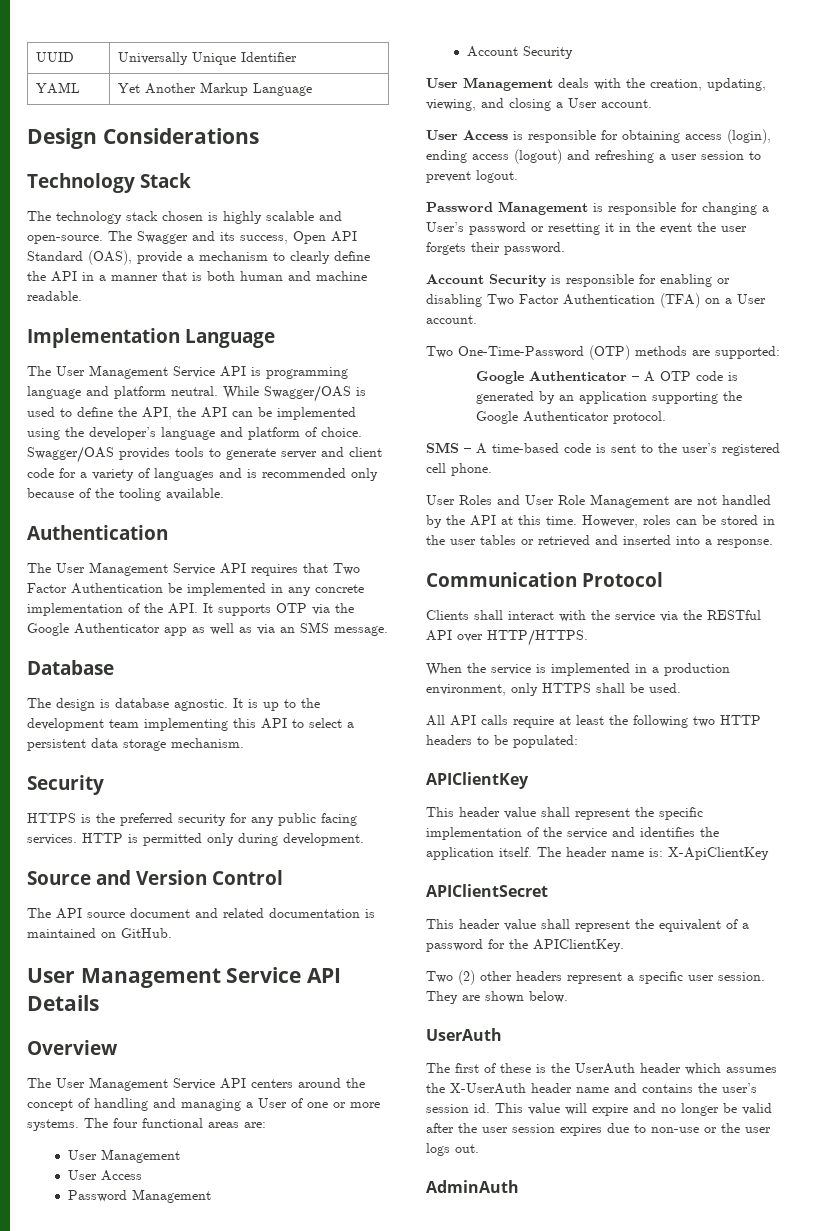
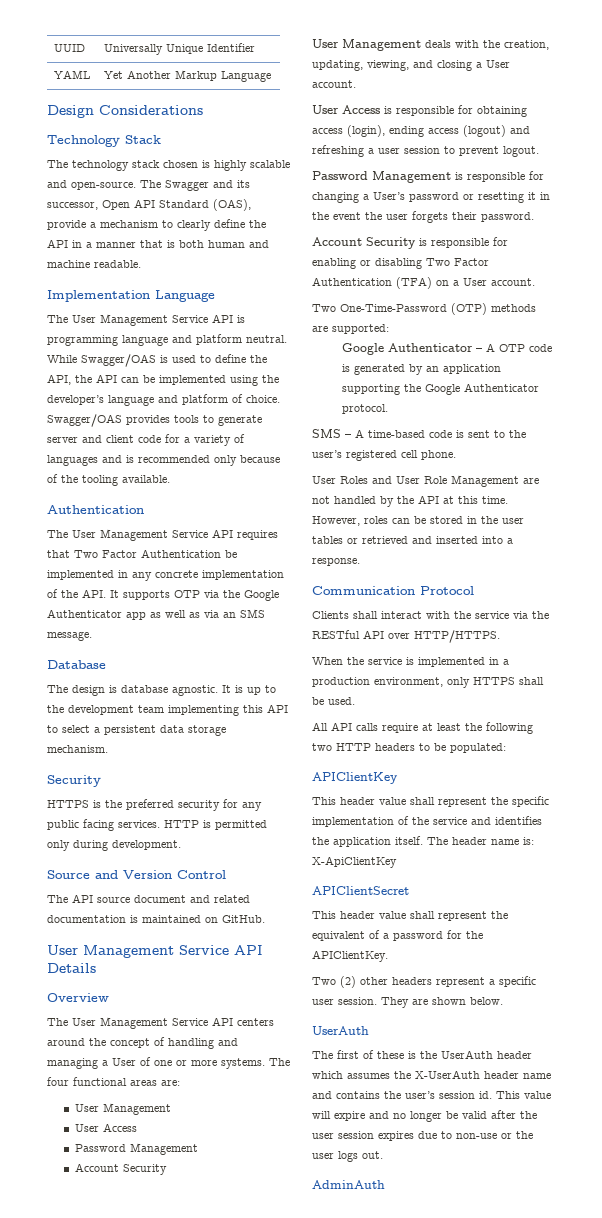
- The Swagger and its success, Open API Standard (OAS), provide a mechanism to clearly define the API in a manner that is both human and machine readable.
+ The Swagger and its successor, Open API Standard (OAS), provide a mechanism to clearly define the API in a manner that is both human and machine readable.

